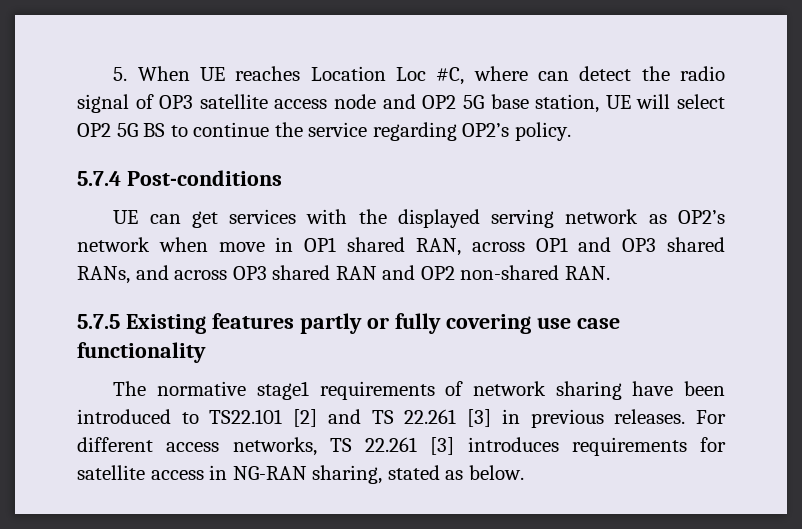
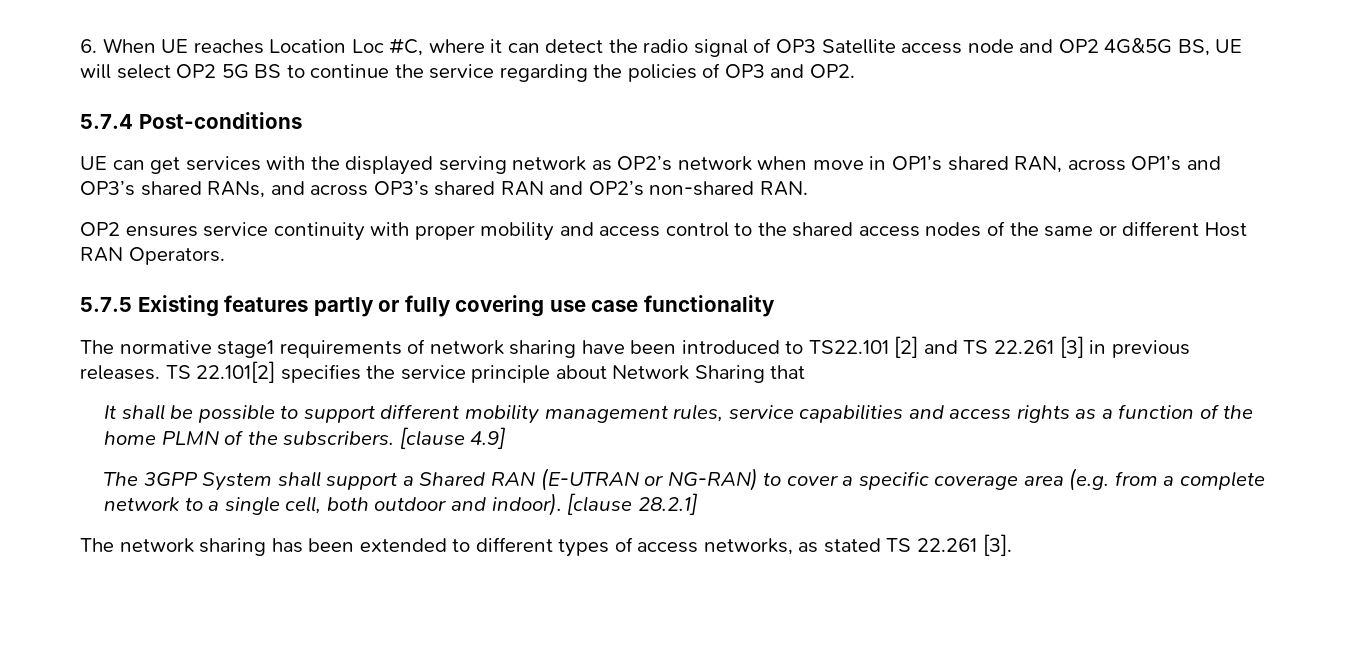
- 5. When UE reaches Location Loc #C, where can detect the radio signal of OP3 satellite access node and OP2 5G base station, UE will select OP2 5G BS to continue the service regarding OP2’s policy.
+ 6. When UE reaches Location Loc #C, where it can detect the radio signal of OP3 Satellite access node and OP2 4G&5G BS, UE will select OP2 5G BS to continue the service regarding the policies of OP3 and OP2.
- UE can get services with the displayed serving network as OP2’s network when move in OP1 shared RAN, across OP1 and OP3 shared RANs, and across OP3 shared RAN and OP2 non-shared RAN.
+ UE can get services with the displayed serving network as OP2’s network when move in OP1’s shared RAN, across OP1’s and OP3’s shared RANs, and across OP3’s shared RAN and OP2’s non-shared RAN.
+ OP2 ensures service continuity with proper mobility and access control to the shared access nodes of the same or different Host RAN Operators.
- For different access networks, TS 22.261 [3] introduces requirements for satellite access in NG-RAN sharing, stated as below.
+ TS 22.101[2] specifies the service principle about Network Sharing that
+ It shall be possible to support different mobility management rules, service capabilities and access rights as a function of the home PLMN of the subscribers. [clause 4.9]
+ The 3GPP System shall support a Shared RAN (E-UTRAN or NG-RAN) to cover a specific coverage area (e.g. from a complete network to a single cell, both outdoor and indoor). [clause 28.2.1]
+ The network sharing has been extended to different types of access networks, as stated TS 22.261 [3].

